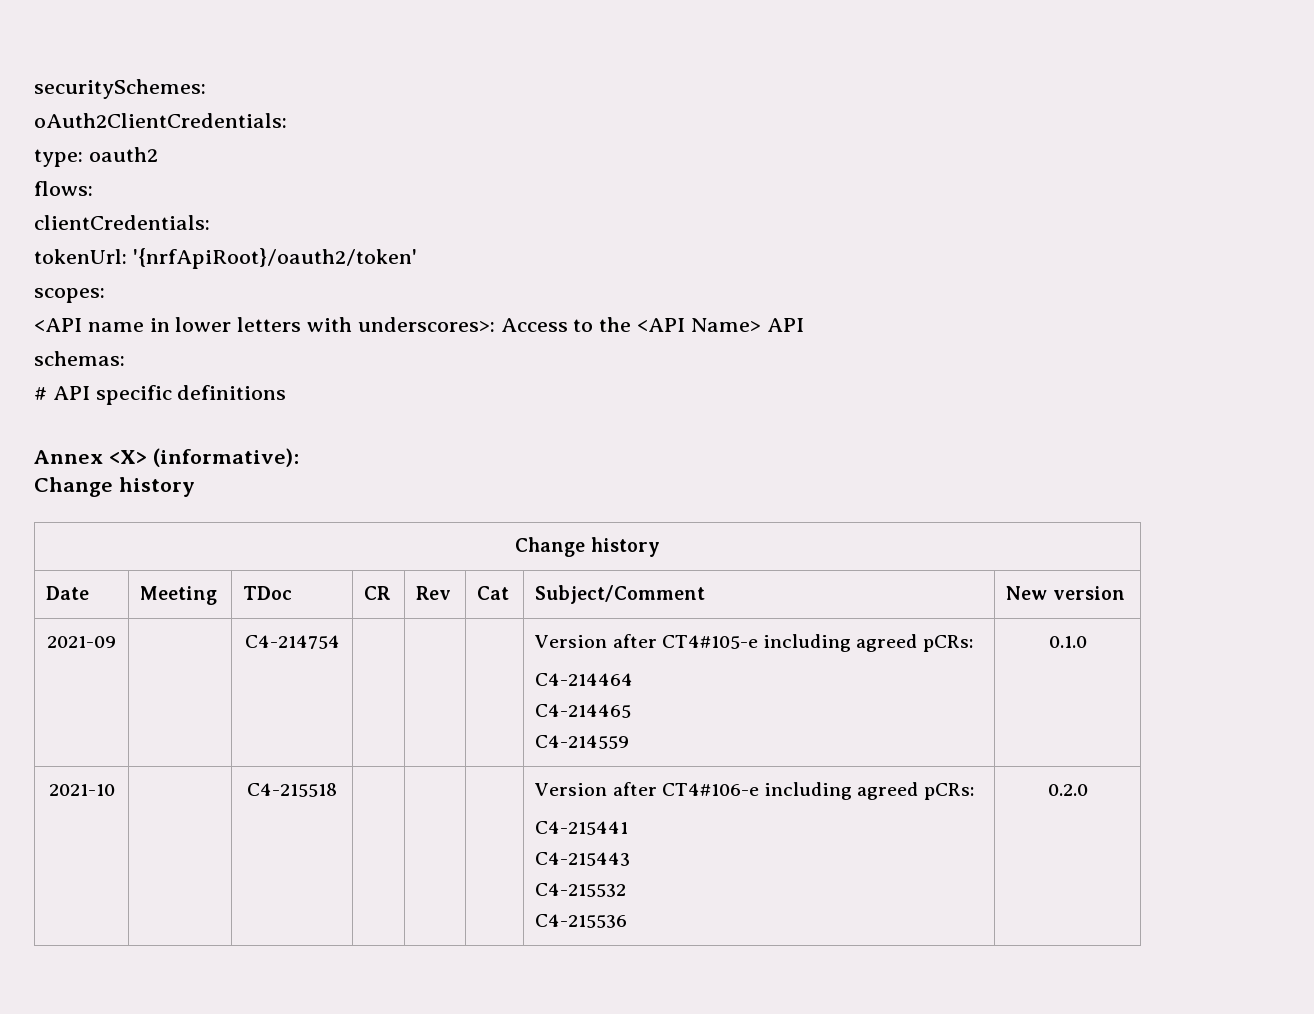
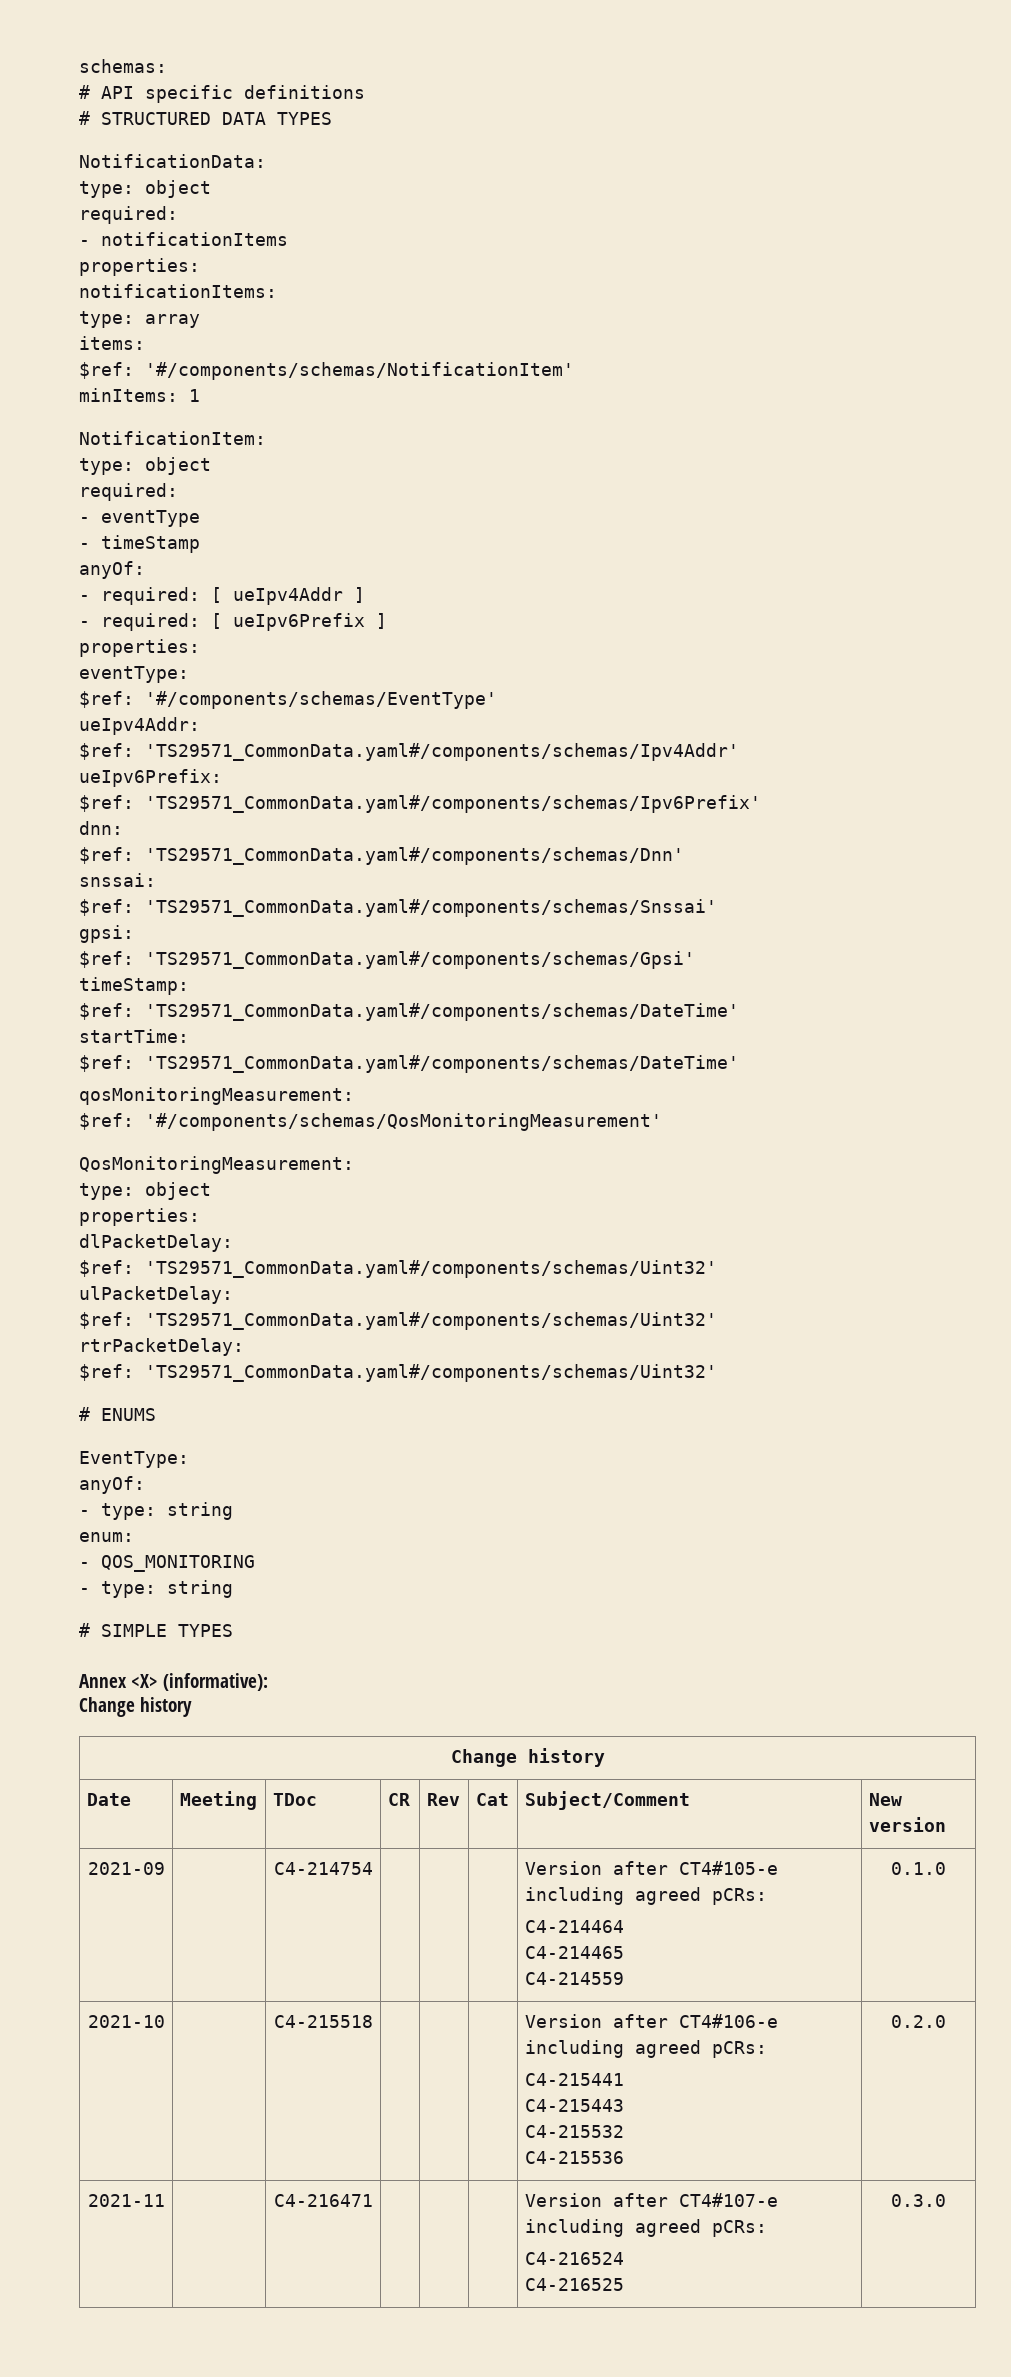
- securitySchemes:
- oAuth2ClientCredentials:
- type: oauth2
- flows:
- clientCredentials:
- tokenUrl: '{nrfApiRoot}/oauth2/token'
- scopes:
- <API name in lower letters with underscores>: Access to the <API Name> API
+ # STRUCTURED DATA TYPES
+ NotificationData:
+ type: object
+ required:
+ - notificationItems
+ properties:
+ notificationItems:
+ type: array
+ items:
+ $ref: '#/components/schemas/NotificationItem'
+ minItems: 1
+ NotificationItem:
+ type: object
+ required:
+ - eventType
+ - timeStamp
+ anyOf:
+ - required: [ ueIpv4Addr ]
+ - required: [ ueIpv6Prefix ]
+ properties:
+ eventType:
+ $ref: '#/components/schemas/EventType'
+ ueIpv4Addr:
+ $ref: 'TS29571_CommonData.yaml#/components/schemas/Ipv4Addr'
+ ueIpv6Prefix:
+ $ref: 'TS29571_CommonData.yaml#/components/schemas/Ipv6Prefix'
+ dnn:
+ $ref: 'TS29571_CommonData.yaml#/components/schemas/Dnn'
+ snssai:
+ $ref: 'TS29571_CommonData.yaml#/components/schemas/Snssai'
+ gpsi:
+ $ref: 'TS29571_CommonData.yaml#/components/schemas/Gpsi'
+ timeStamp:
+ $ref: 'TS29571_CommonData.yaml#/components/schemas/DateTime'
+ startTime:
+ $ref: 'TS29571_CommonData.yaml#/components/schemas/DateTime'
+ qosMonitoringMeasurement:
+ $ref: '#/components/schemas/QosMonitoringMeasurement'
+ QosMonitoringMeasurement:
+ type: object
+ properties:
+ dlPacketDelay:
+ $ref: 'TS29571_CommonData.yaml#/components/schemas/Uint32'
+ ulPacketDelay:
+ $ref: 'TS29571_CommonData.yaml#/components/schemas/Uint32'
+ rtrPacketDelay:
+ $ref: 'TS29571_CommonData.yaml#/components/schemas/Uint32'
+ # ENUMS
+ EventType:
+ anyOf:
+ - type: string
+ enum:
+ - QOS_MONITORING
+ - type: string
+ # SIMPLE TYPES
+ 2021-11 | | C4-216471 | | | | Version after CT4#107-e including agreed pCRs:
+ C4-216524
+ C4-216525 | 0.3.0

